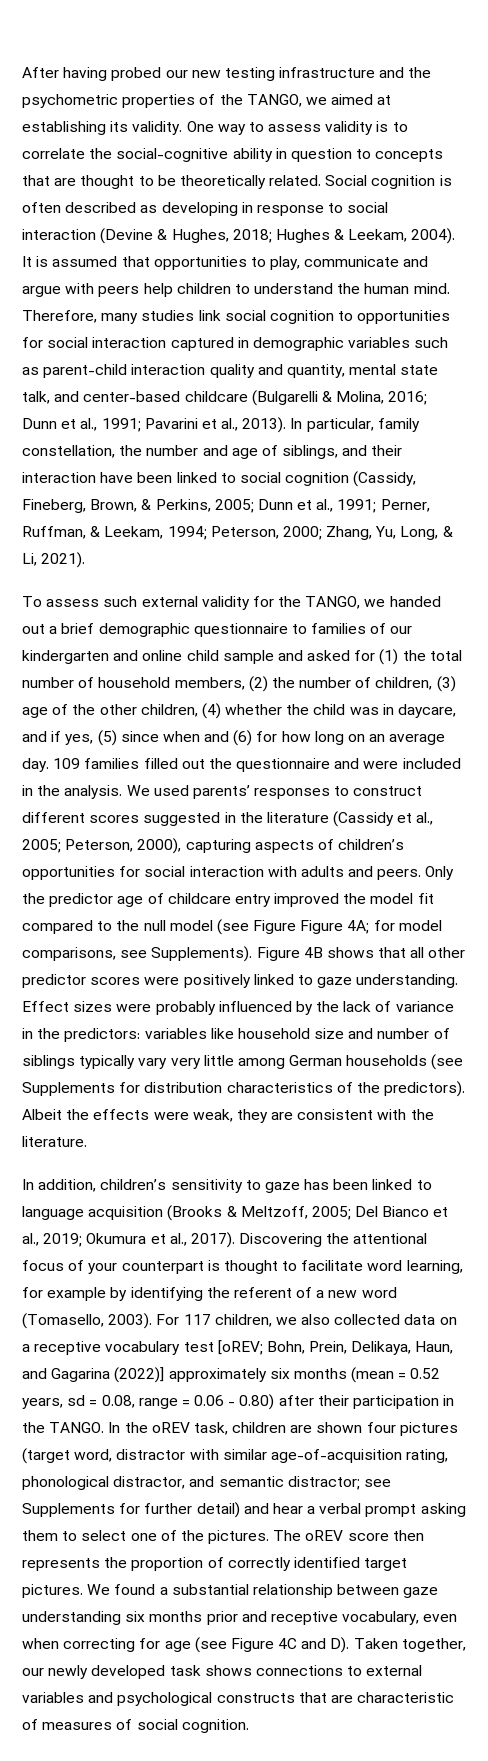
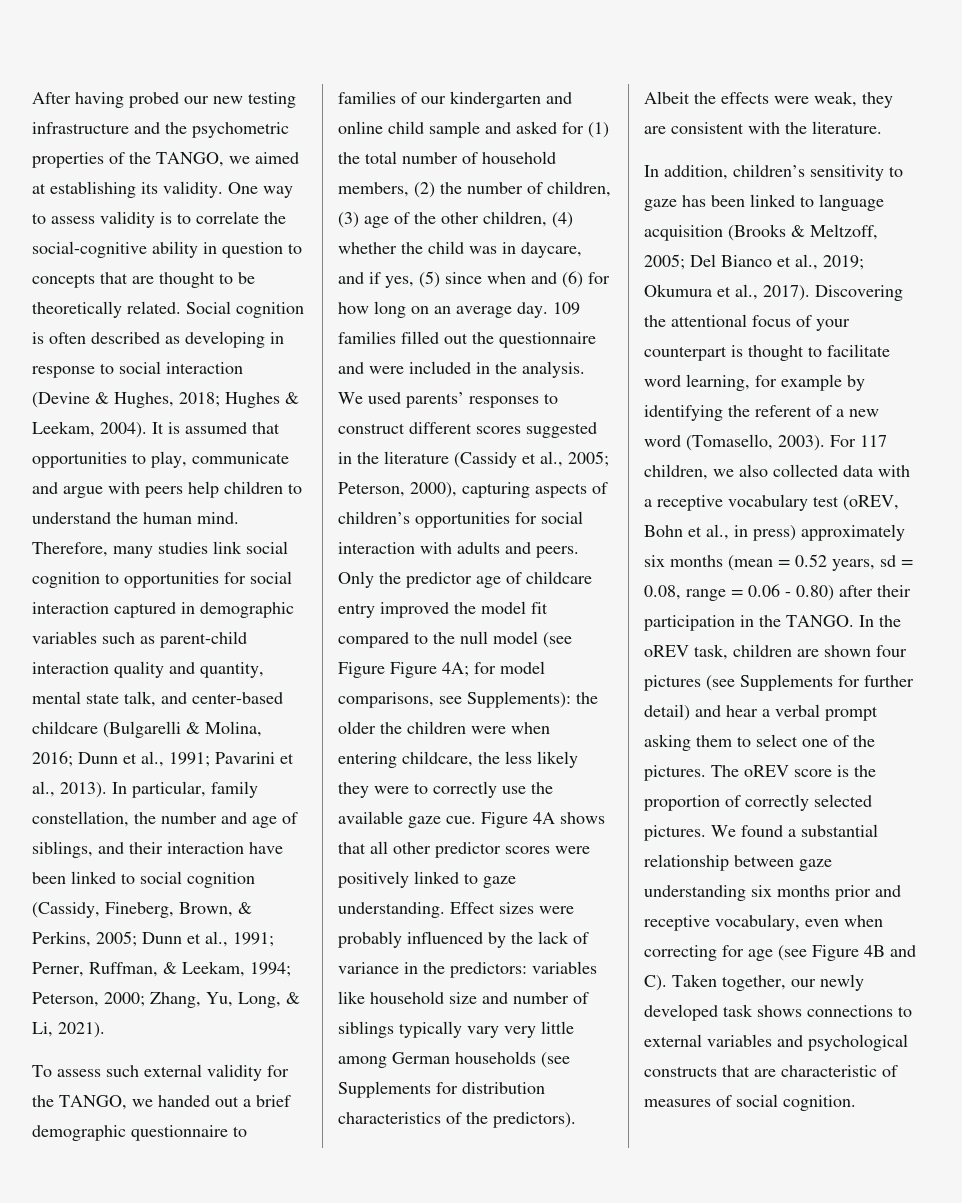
- Only the predictor age of childcare entry improved the model fit compared to the null model (see Figure Figure 4A; for model comparisons, see Supplements). Figure 4B shows that all other predictor scores were positively linked to gaze understanding.
+ Only the predictor age of childcare entry improved the model fit compared to the null model (see Figure Figure 4A; for model comparisons, see Supplements): the older the children were when entering childcare, the less likely they were to correctly use the available gaze cue. Figure 4A shows that all other predictor scores were positively linked to gaze understanding.
- For 117 children, we also collected data on a receptive vocabulary test [oREV; Bohn, Prein, Delikaya, Haun, and Gagarina (2022)] approximately six months (mean = 0.52 years, sd = 0.08, range = 0.06 - 0.80) after their participation in the TANGO.
+ For 117 children, we also collected data with a receptive vocabulary test (oREV, Bohn et al., in press) approximately six months (mean = 0.52 years, sd = 0.08, range = 0.06 - 0.80) after their participation in the TANGO.
- In the oREV task, children are shown four pictures (target word, distractor with similar age-of-acquisition rating, phonological distractor, and semantic distractor; see Supplements for further detail) and hear a verbal prompt asking them to select one of the pictures.
+ In the oREV task, children are shown four pictures (see Supplements for further detail) and hear a verbal prompt asking them to select one of the pictures.
- The oREV score then represents the proportion of correctly identified target pictures.
+ The oREV score is the proportion of correctly selected pictures.
- We found a substantial relationship between gaze understanding six months prior and receptive vocabulary, even when correcting for age (see Figure 4C and D). Taken together, our newly developed task shows connections to external variables and psychological constructs that are characteristic of measures of social cognition.
+ We found a substantial relationship between gaze understanding six months prior and receptive vocabulary, even when correcting for age (see Figure 4B and C). Taken together, our newly developed task shows connections to external variables and psychological constructs that are characteristic of measures of social cognition.

